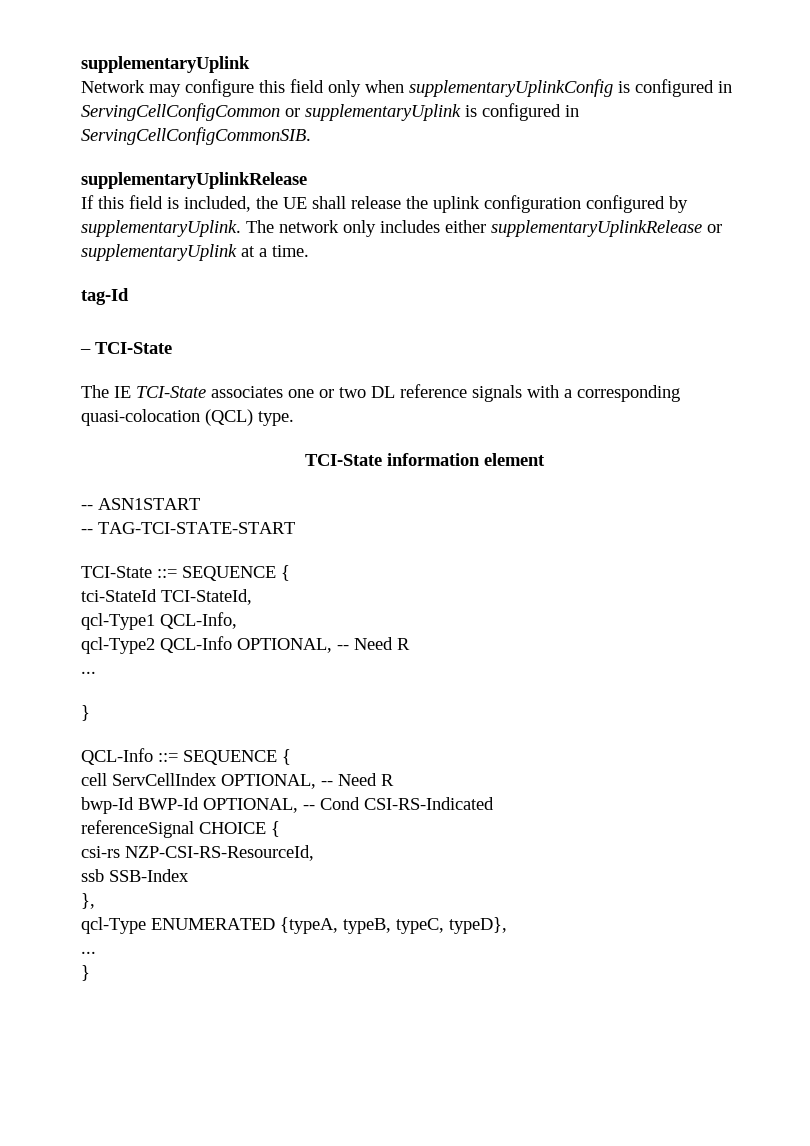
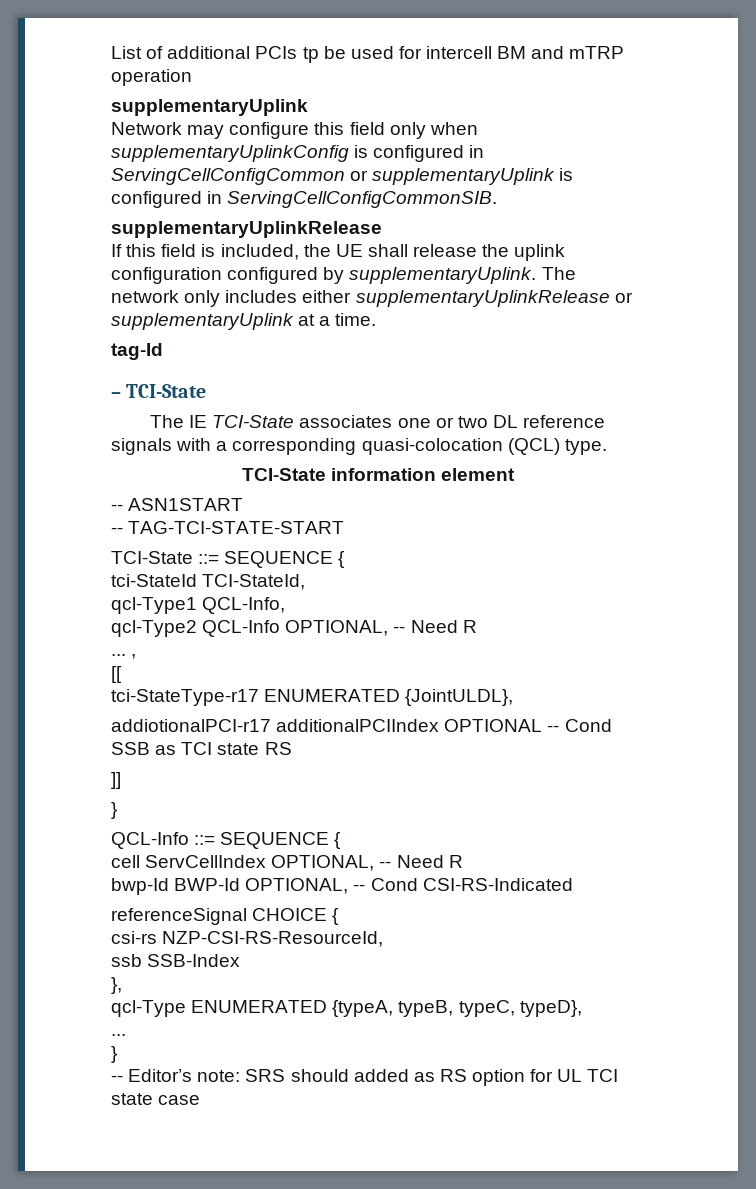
+ List of additional PCIs tp be used for intercell BM and mTRP operation
  qcl-Type2 QCL-Info OPTIONAL, -- Need R
- ...
+ ... ,
+ [[
+ tci-StateType-r17 ENUMERATED {JointULDL},
+ addiotionalPCI-r17 additionalPCIIndex OPTIONAL -- Cond SSB as TCI state RS
+ ]]
+ -- Editor’s note: SRS should added as RS option for UL TCI state case

